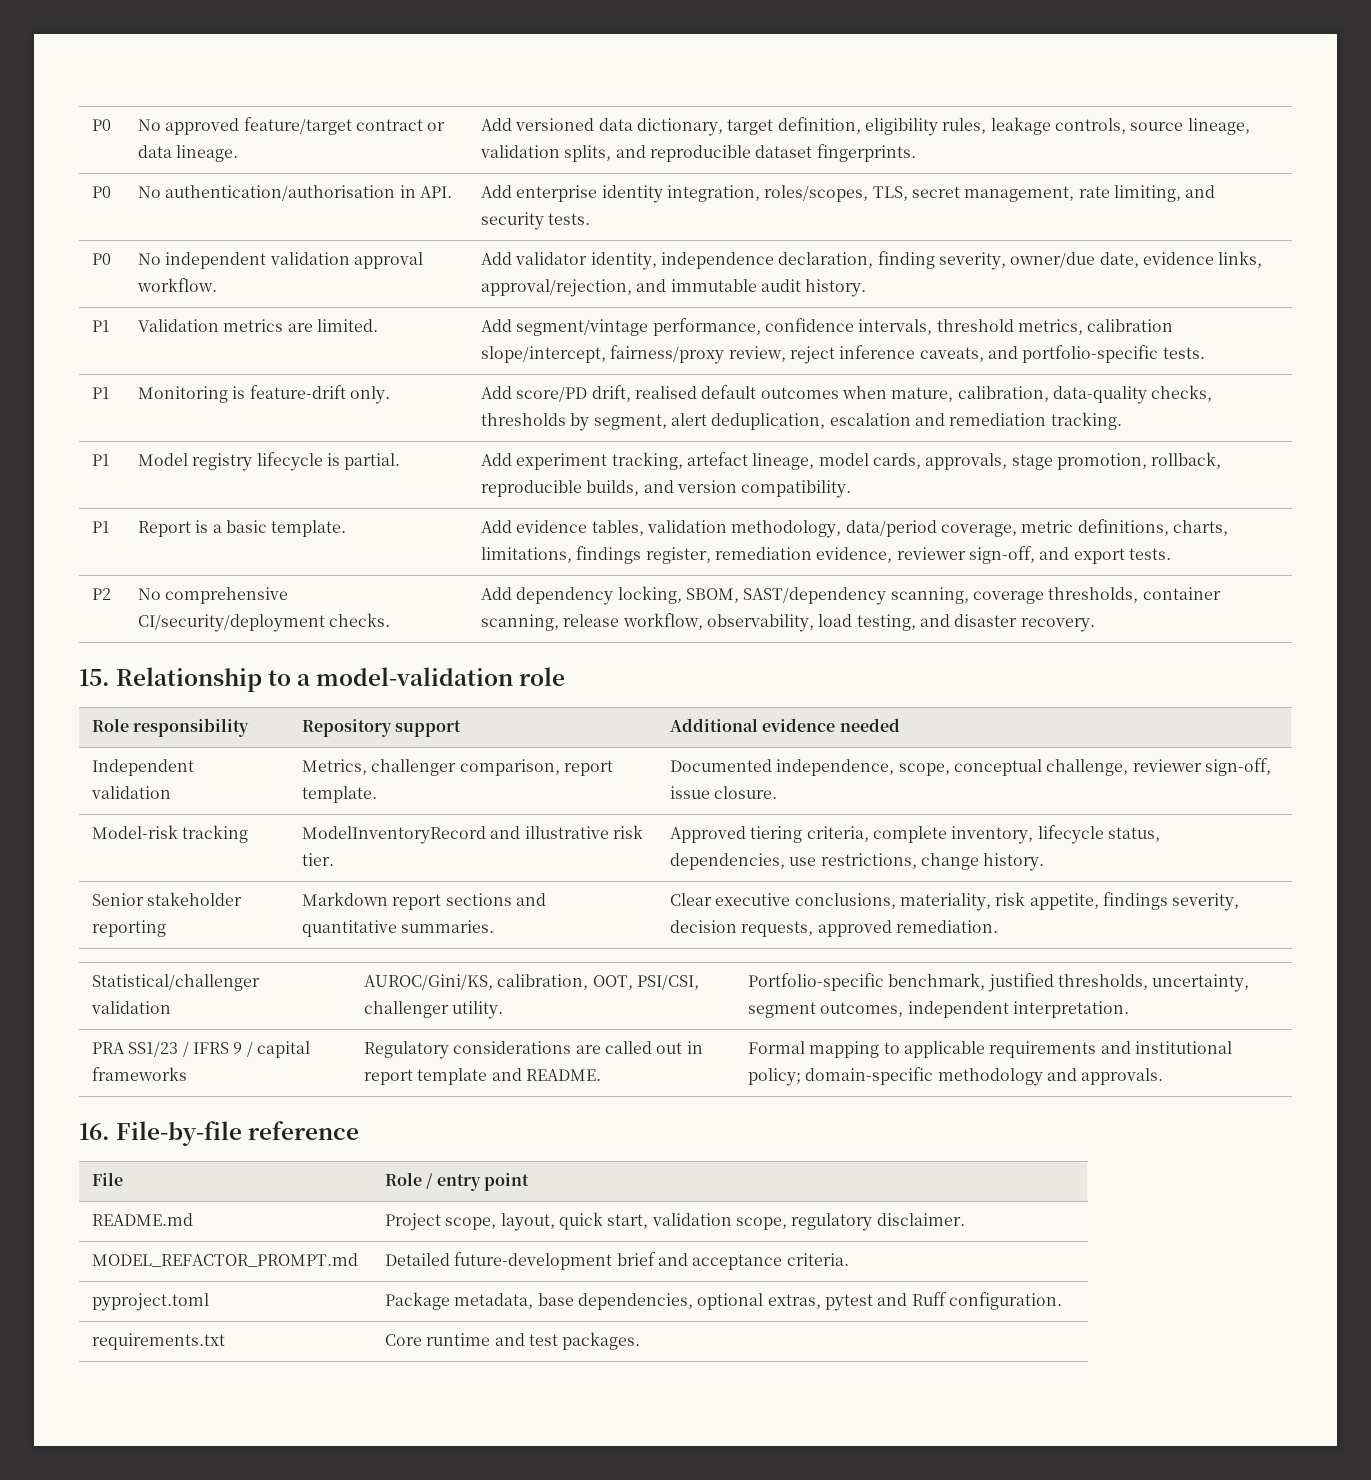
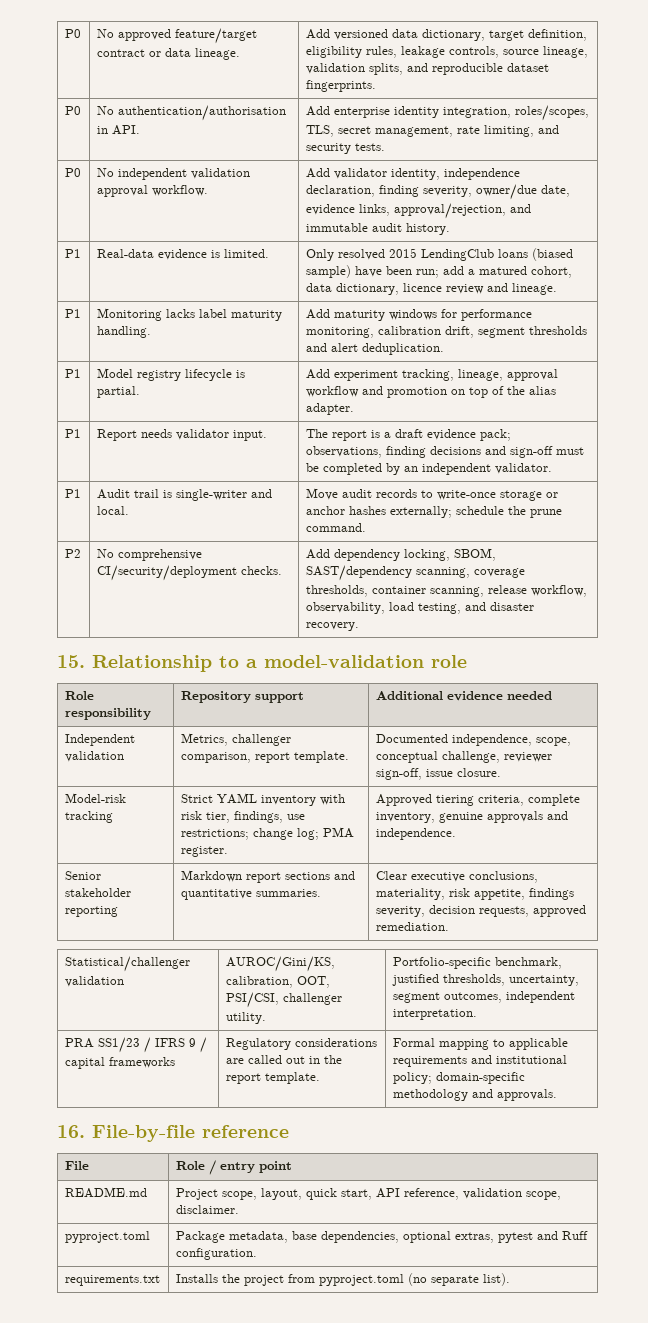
- P1 | Validation metrics are limited. | Add segment/vintage performance, confidence intervals, threshold metrics, calibration slope/intercept, fairness/proxy review, reject inference caveats, and portfolio-specific tests.
- P1 | Monitoring is feature-drift only. | Add score/PD drift, realised default outcomes when mature, calibration, data-quality checks, thresholds by segment, alert deduplication, escalation and remediation tracking.
+ P1 | Real-data evidence is limited. | Only resolved 2015 LendingClub loans (biased sample) have been run; add a matured cohort, data dictionary, licence review and lineage.
+ P1 | Monitoring lacks label maturity handling. | Add maturity windows for performance monitoring, calibration drift, segment thresholds and alert deduplication.
- P1 | Model registry lifecycle is partial. | Add experiment tracking, artefact lineage, model cards, approvals, stage promotion, rollback, reproducible builds, and version compatibility.
- P1 | Report is a basic template. | Add evidence tables, validation methodology, data/period coverage, metric definitions, charts, limitations, findings register, remediation evidence, reviewer sign-off, and export tests.
+ P1 | Model registry lifecycle is partial. | Add experiment tracking, lineage, approval workflow and promotion on top of the alias adapter.
+ P1 | Report needs validator input. | The report is a draft evidence pack; observations, finding decisions and sign-off must be completed by an independent validator.
+ P1 | Audit trail is single-writer and local. | Move audit records to write-once storage or anchor hashes externally; schedule the prune command.
- Model-risk tracking | ModelInventoryRecord and illustrative risk tier. | Approved tiering criteria, complete inventory, lifecycle status, dependencies, use restrictions, change history.
+ Model-risk tracking | Strict YAML inventory with risk tier, findings, use restrictions; change log; PMA register. | Approved tiering criteria, complete inventory, genuine approvals and independence.
- PRA SS1/23 / IFRS 9 / capital frameworks | Regulatory considerations are called out in report template and README. | Formal mapping to applicable requirements and institutional policy; domain-specific methodology and approvals.
+ PRA SS1/23 / IFRS 9 / capital frameworks | Regulatory considerations are called out in the report template. | Formal mapping to applicable requirements and institutional policy; domain-specific methodology and approvals.
- README.md | Project scope, layout, quick start, validation scope, regulatory disclaimer.
+ README.md | Project scope, layout, quick start, API reference, validation scope, disclaimer.
- MODEL_REFACTOR_PROMPT.md | Detailed future-development brief and acceptance criteria.
- requirements.txt | Core runtime and test packages.
+ requirements.txt | Installs the project from pyproject.toml (no separate list).

